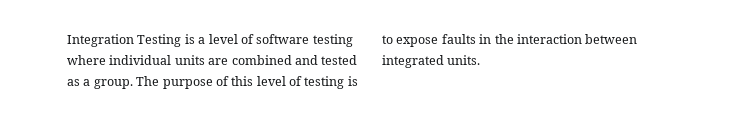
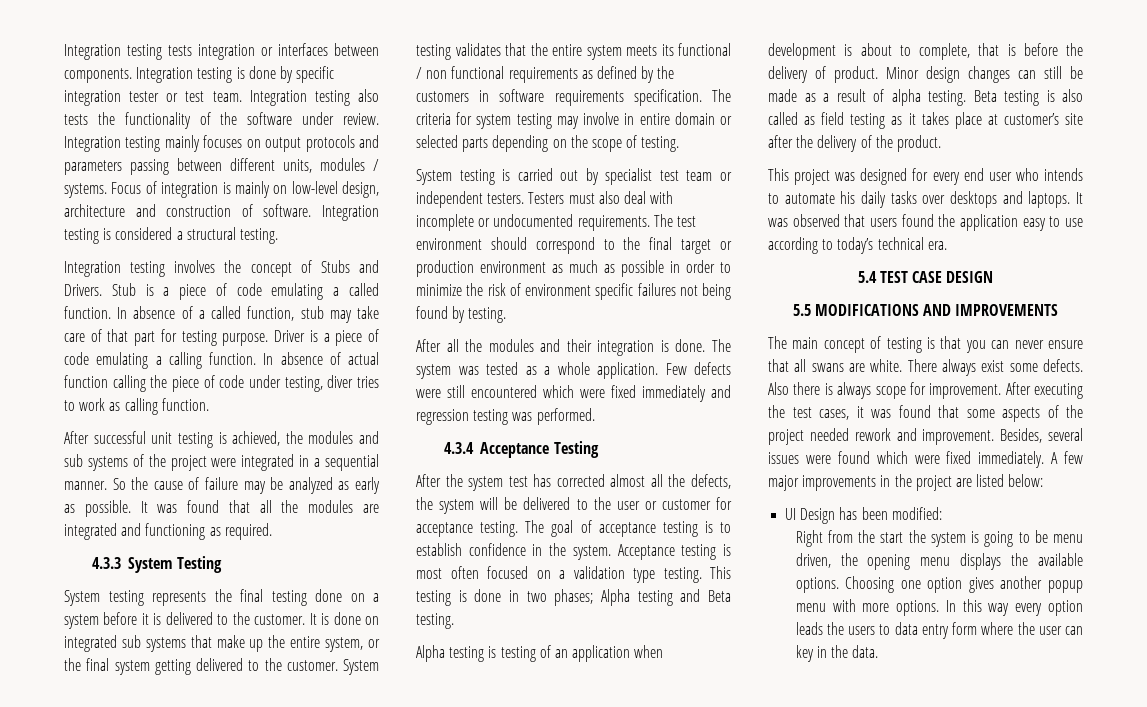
- Integration Testing is a level of software testing where individual units are combined and tested as a group. The purpose of this level of testing is to expose faults in the interaction between integrated units.
+ Integration testing tests integration or interfaces between components. Integration testing is done by specific integration tester or test team. Integration testing also tests the functionality of the software under review. Integration testing mainly focuses on output protocols and parameters passing between different units, modules / systems. Focus of integration is mainly on low-level design, architecture and construction of software. Integration testing is considered a structural testing.
+ Integration testing involves the concept of Stubs and Drivers. Stub is a piece of code emulating a called function. In absence of a called function, stub may take care of that part for testing purpose. Driver is a piece of code emulating a calling function. In absence of actual function calling the piece of code under testing, diver tries to work as calling function.
+ After successful unit testing is achieved, the modules and sub systems of the project were integrated in a sequential manner. So the cause of failure may be analyzed as early as possible. It was found that all the modules are integrated and functioning as required.
+ 4.3.3 System Testing
+ System testing represents the final testing done on a system before it is delivered to the customer. It is done on integrated sub systems that make up the entire system, or the final system getting delivered to the customer. System testing validates that the entire system meets its functional / non functional requirements as defined by the customers in software requirements specification. The criteria for system testing may involve in entire domain or selected parts depending on the scope of testing.
+ System testing is carried out by specialist test team or independent testers. Testers must also deal with incomplete or undocumented requirements. The test environment should correspond to the final target or production environment as much as possible in order to minimize the risk of environment specific failures not being found by testing.
+ After all the modules and their integration is done. The system was tested as a whole application. Few defects were still encountered which were fixed immediately and regression testing was performed.
+ 4.3.4 Acceptance Testing
+ After the system test has corrected almost all the defects, the system will be delivered to the user or customer for acceptance testing. The goal of acceptance testing is to establish confidence in the system. Acceptance testing is most often focused on a validation type testing. This testing is done in two phases; Alpha testing and Beta testing.
+ Alpha testing is testing of an application when development is about to complete, that is before the delivery of product. Minor design changes can still be made as a result of alpha testing. Beta testing is also called as field testing as it takes place at customer’s site after the delivery of the product.
+ This project was designed for every end user who intends to automate his daily tasks over desktops and laptops. It was observed that users found the application easy to use according to today’s technical era.
+ 5.4 TEST CASE DESIGN
+ 5.5 MODIFICATIONS AND IMPROVEMENTS
+ The main concept of testing is that you can never ensure that all swans are white. There always exist some defects. Also there is always scope for improvement. After executing the test cases, it was found that some aspects of the project needed rework and improvement. Besides, several issues were found which were fixed immediately. A few major improvements in the project are listed below:
+ UI Design has been modified:
+ Right from the start the system is going to be menu driven, the opening menu displays the available options. Choosing one option gives another popup menu with more options. In this way every option leads the users to data entry form where the user can key in the data.

